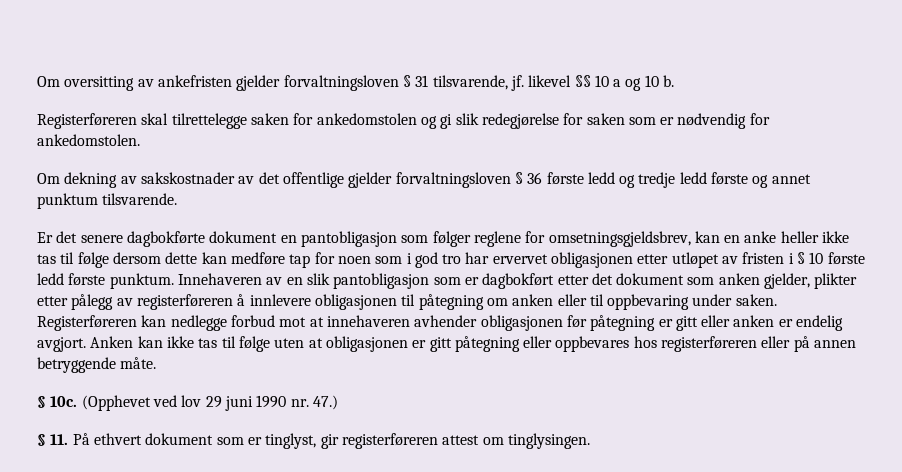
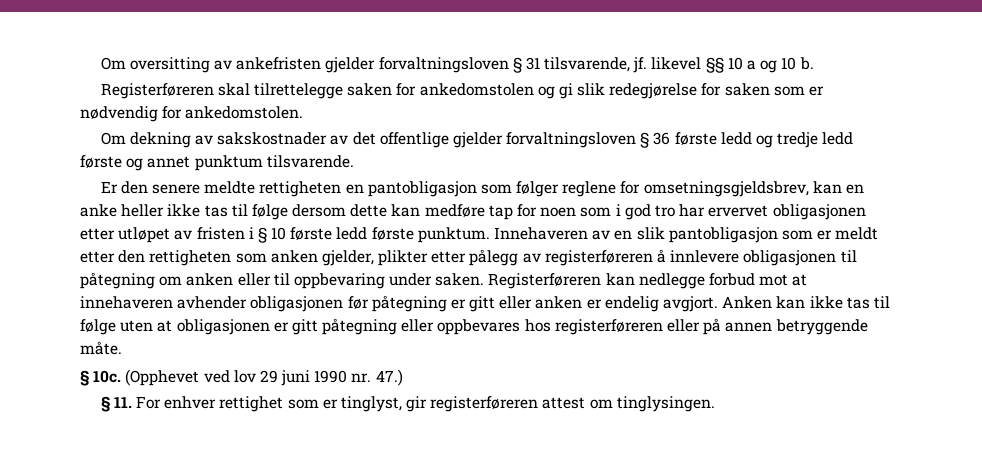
- Er det senere dagbokførte dokument en pantobligasjon som følger reglene for omsetningsgjeldsbrev, kan en anke heller ikke tas til følge dersom dette kan medføre tap for noen som i god tro har ervervet obligasjonen etter utløpet av fristen i § 10 første ledd første punktum.
+ Er den senere meldte rettigheten en pantobligasjon som følger reglene for omsetningsgjeldsbrev, kan en anke heller ikke tas til følge dersom dette kan medføre tap for noen som i god tro har ervervet obligasjonen etter utløpet av fristen i § 10 første ledd første punktum.
- Innehaveren av en slik pantobligasjon som er dagbokført etter det dokument som anken gjelder, plikter etter pålegg av registerføreren å innlevere obligasjonen til påtegning om anken eller til oppbevaring under saken.
+ Innehaveren av en slik pantobligasjon som er meldt etter den rettigheten som anken gjelder, plikter etter pålegg av registerføreren å innlevere obligasjonen til påtegning om anken eller til oppbevaring under saken.
- § 11. På ethvert dokument som er tinglyst, gir registerføreren attest om tinglysingen.
+ § 11. For enhver rettighet som er tinglyst, gir registerføreren attest om tinglysingen.

